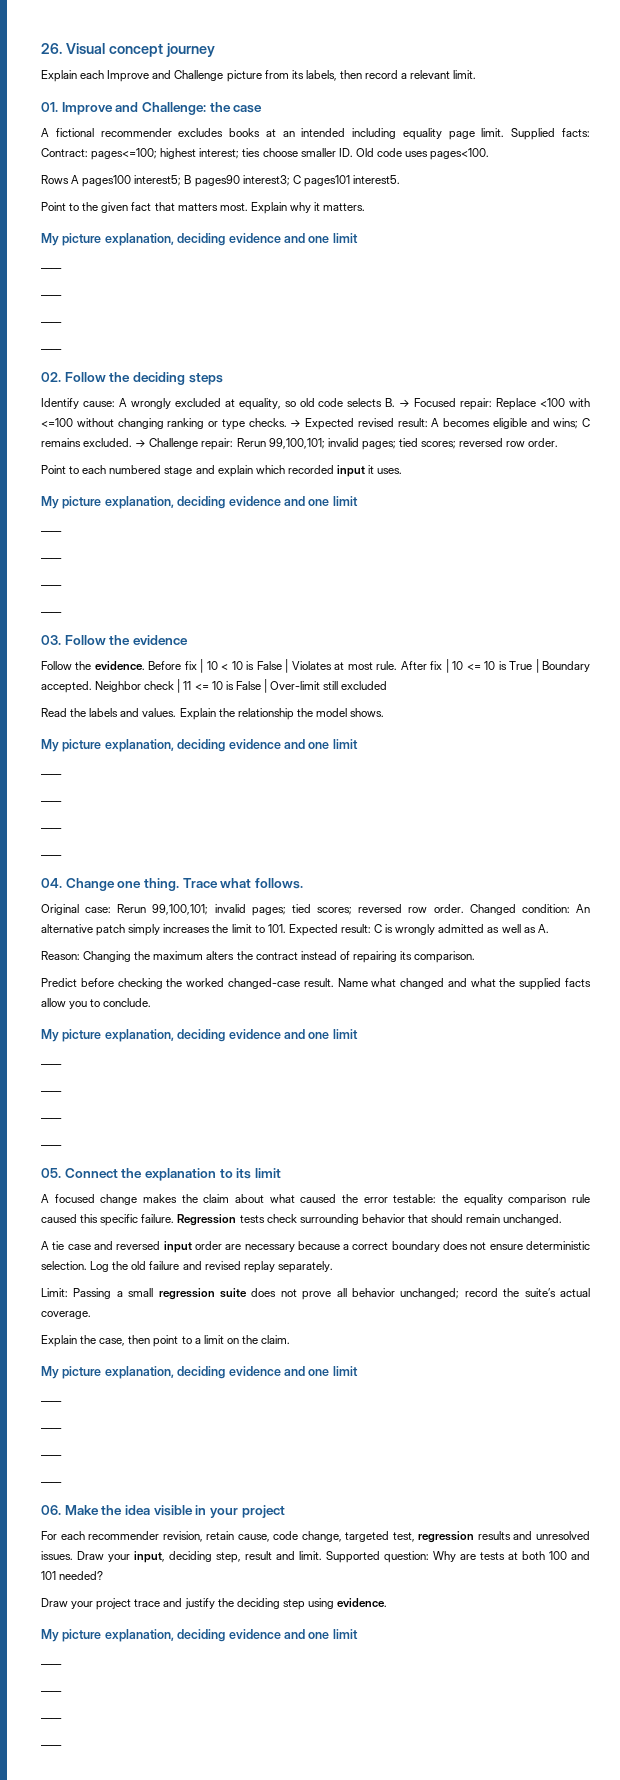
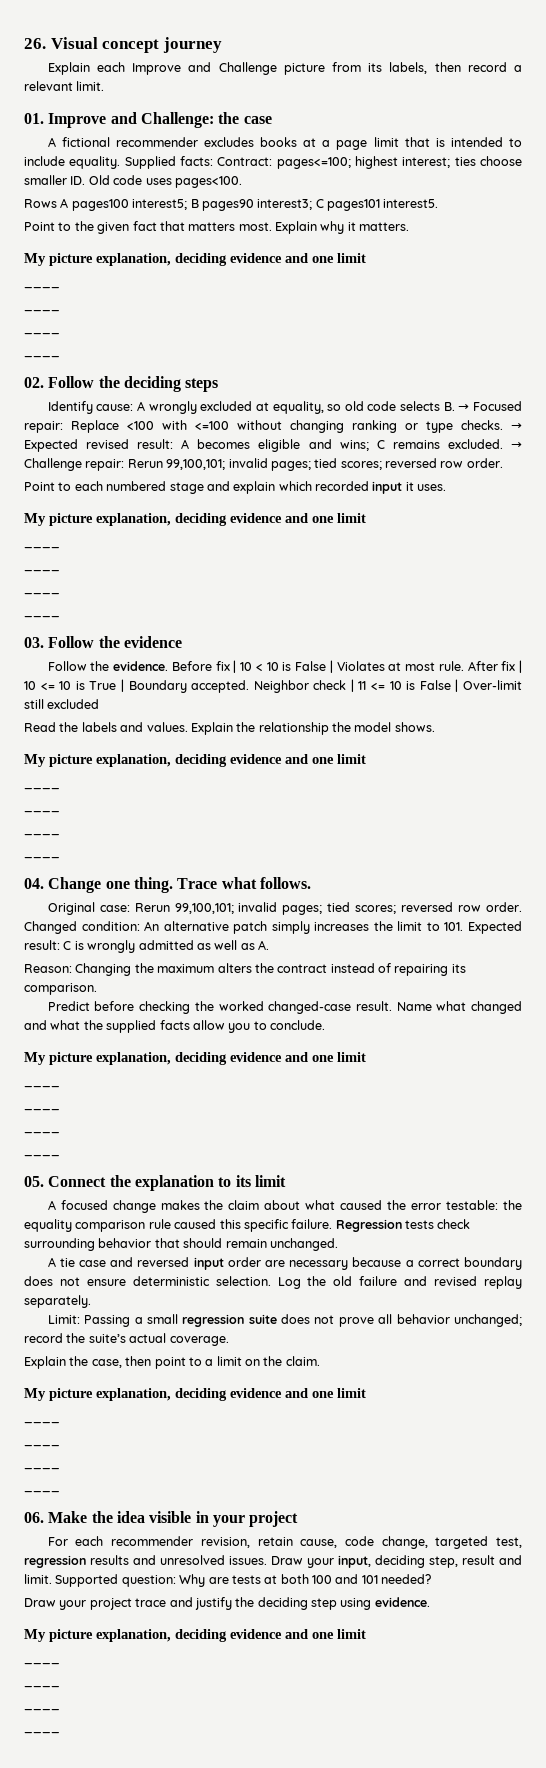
- A fictional recommender excludes books at an intended including equality page limit.
+ A fictional recommender excludes books at a page limit that is intended to include equality.

